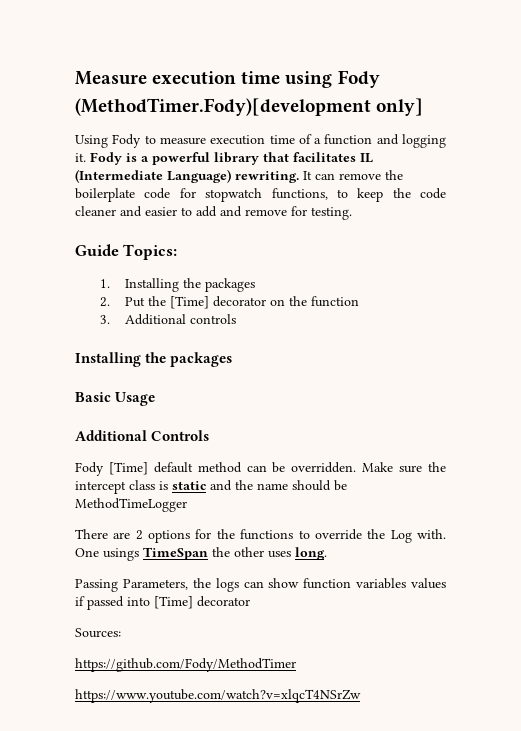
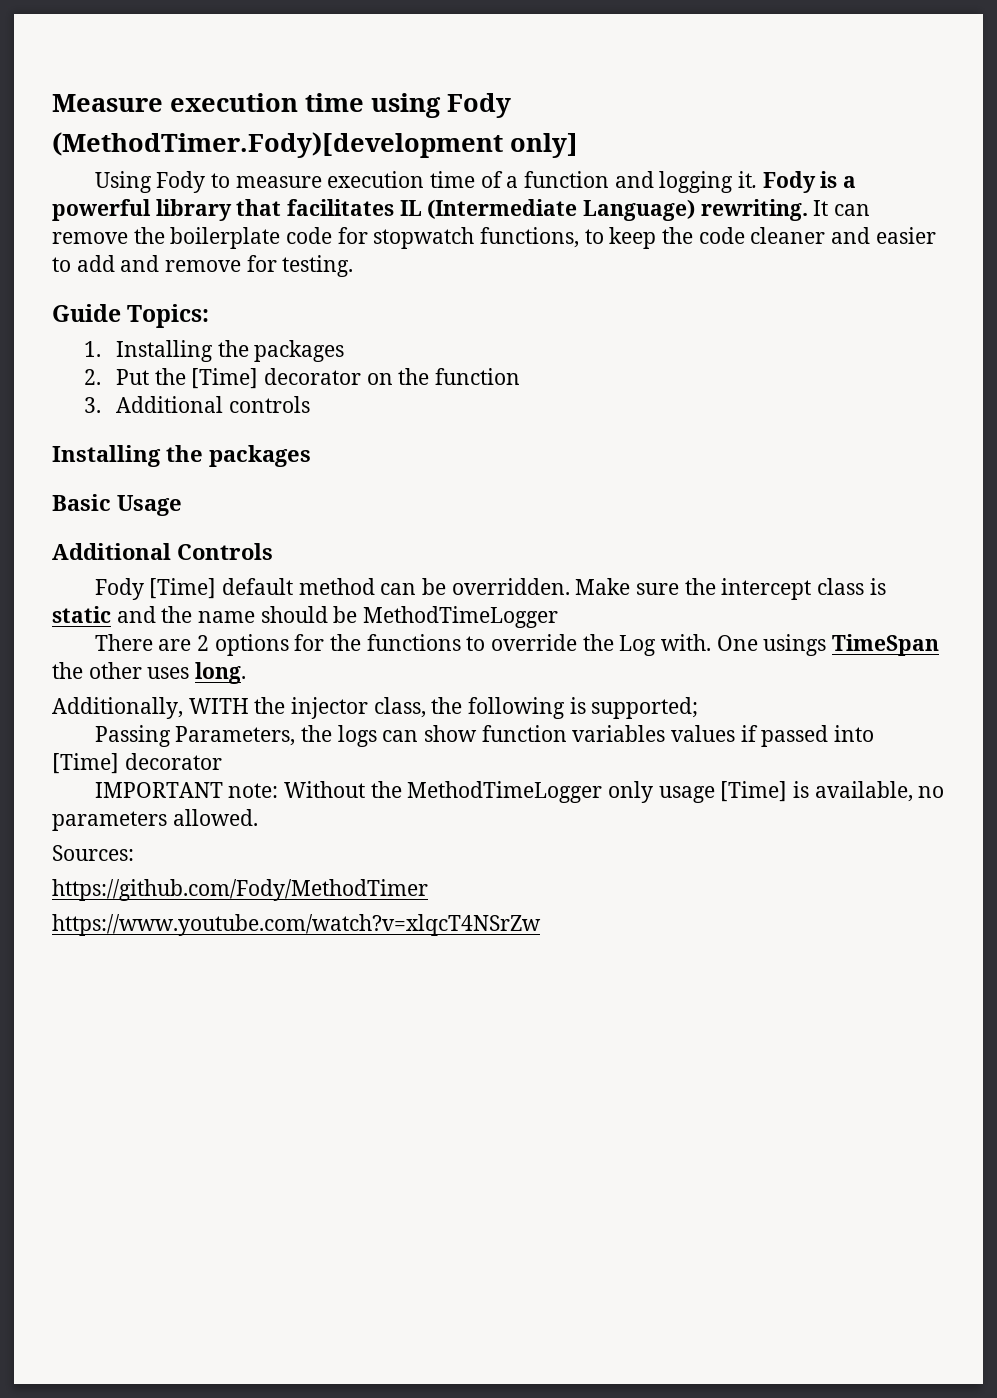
+ Additionally, WITH the injector class, the following is supported;
+ IMPORTANT note: Without the MethodTimeLogger only usage [Time] is available, no parameters allowed.

